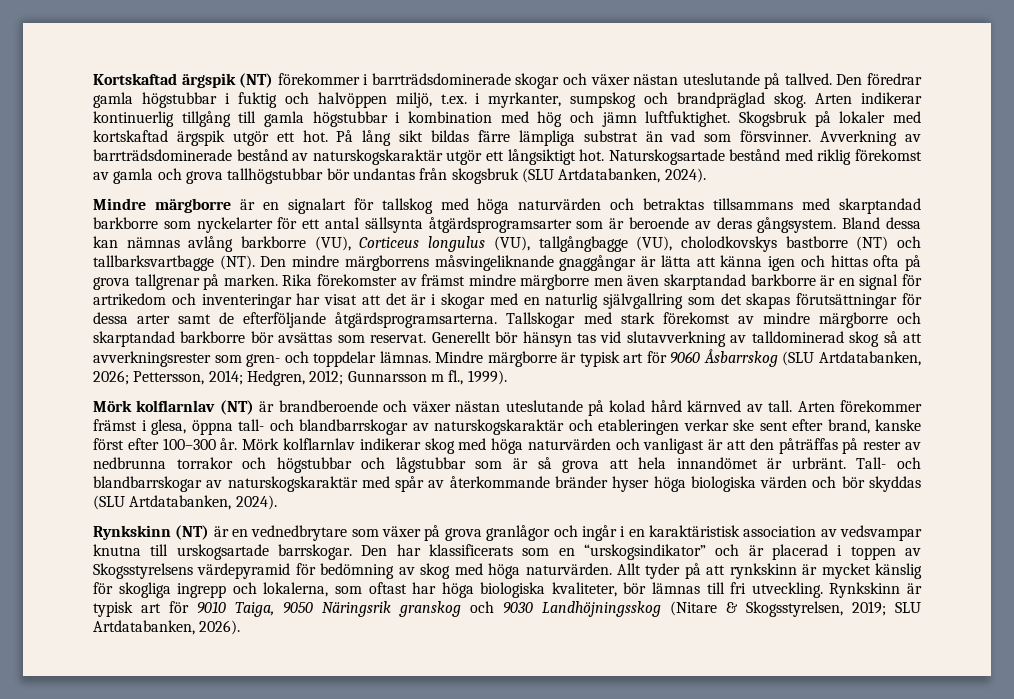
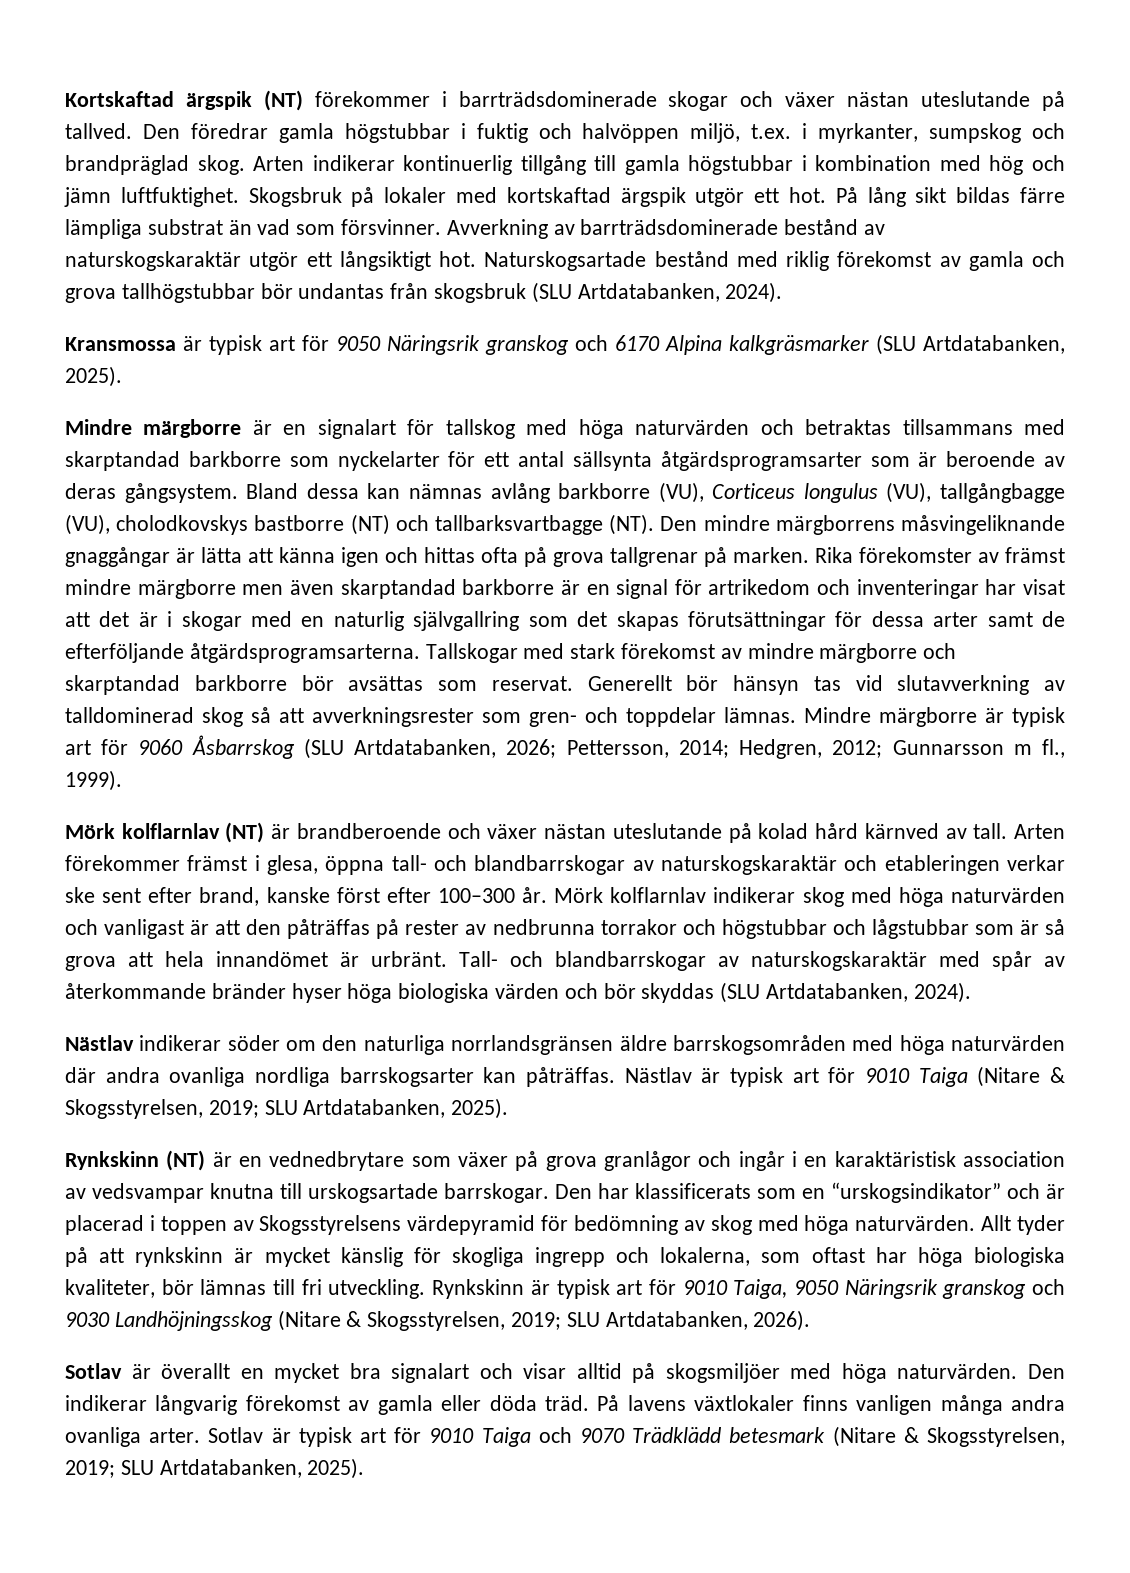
+ Kransmossa är typisk art för 9050 Näringsrik granskog och 6170 Alpina kalkgräsmarker (SLU Artdatabanken, 2025).
+ Nästlav indikerar söder om den naturliga norrlandsgränsen äldre barrskogsområden med höga naturvärden där andra ovanliga nordliga barrskogsarter kan påträffas. Nästlav är typisk art för 9010 Taiga (Nitare & Skogsstyrelsen, 2019; SLU Artdatabanken, 2025).
+ Sotlav är överallt en mycket bra signalart och visar alltid på skogsmiljöer med höga naturvärden. Den indikerar långvarig förekomst av gamla eller döda träd. På lavens växtlokaler finns vanligen många andra ovanliga arter. Sotlav är typisk art för 9010 Taiga och 9070 Trädklädd betesmark (Nitare & Skogsstyrelsen, 2019; SLU Artdatabanken, 2025).

